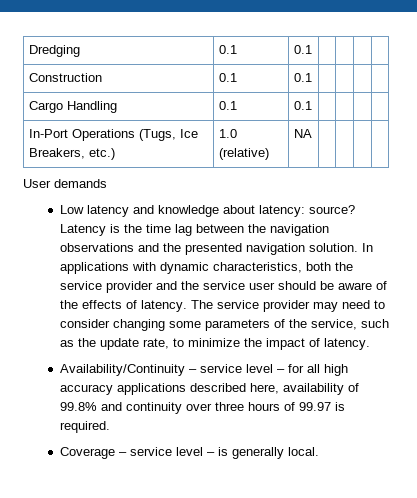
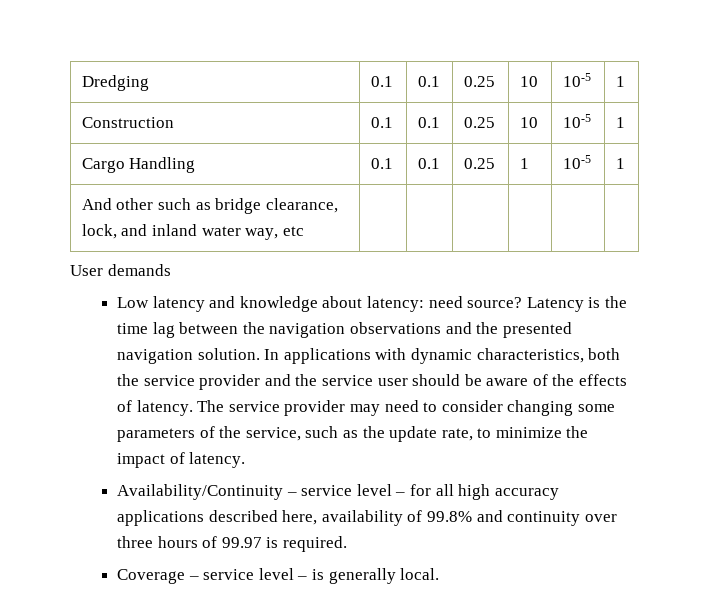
- Dredging | 0.1 | 0.1 | | | |
+ Dredging | 0.1 | 0.1 | 0.25 | 10 | 10-5 | 1
- Construction | 0.1 | 0.1 | | | |
+ Construction | 0.1 | 0.1 | 0.25 | 10 | 10-5 | 1
- Cargo Handling | 0.1 | 0.1 | | | |
- In-Port Operations (Tugs, Ice Breakers, etc.) | 1.0 (relative) | NA | | | |
+ Cargo Handling | 0.1 | 0.1 | 0.25 | 1 | 10-5 | 1
+ And other such as bridge clearance, lock, and inland water way, etc | | | | | |
- Low latency and knowledge about latency: source?
+ Low latency and knowledge about latency: need source?

